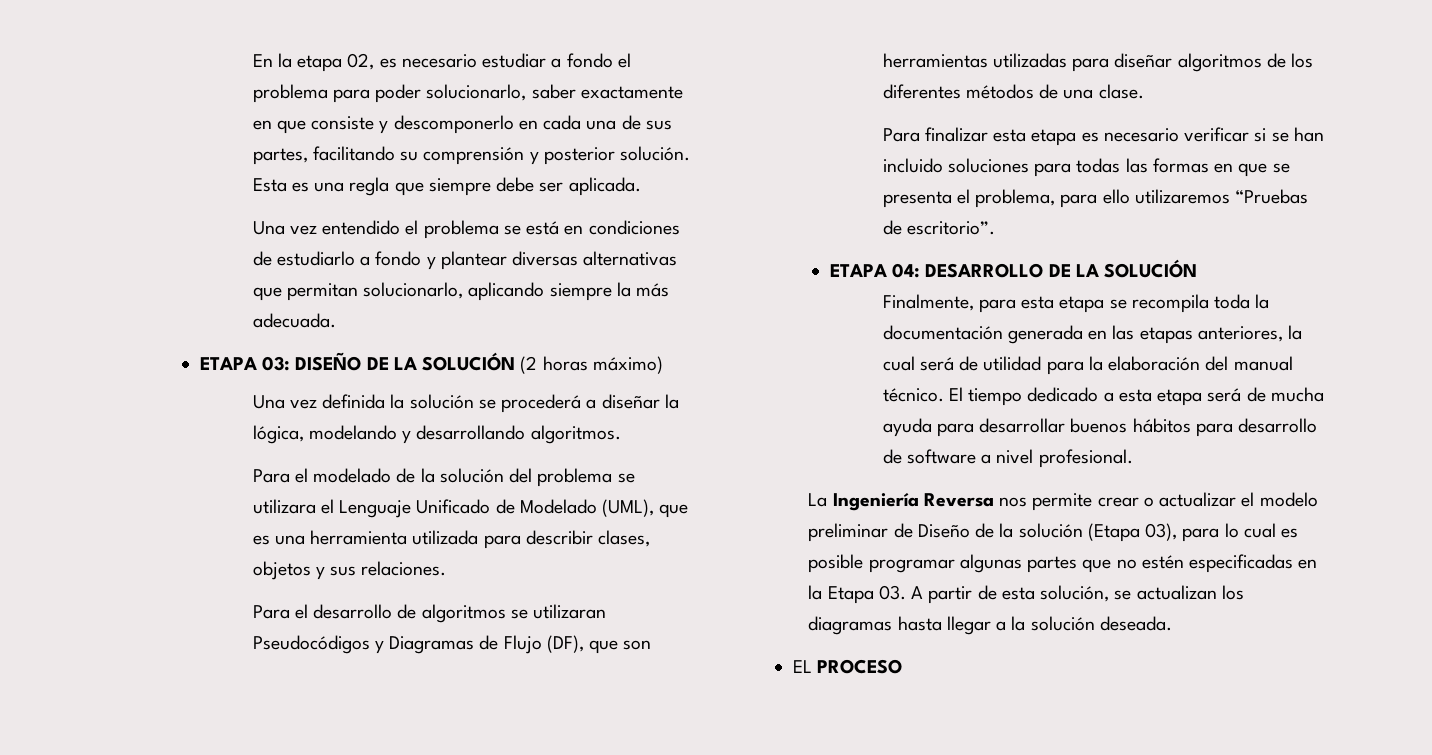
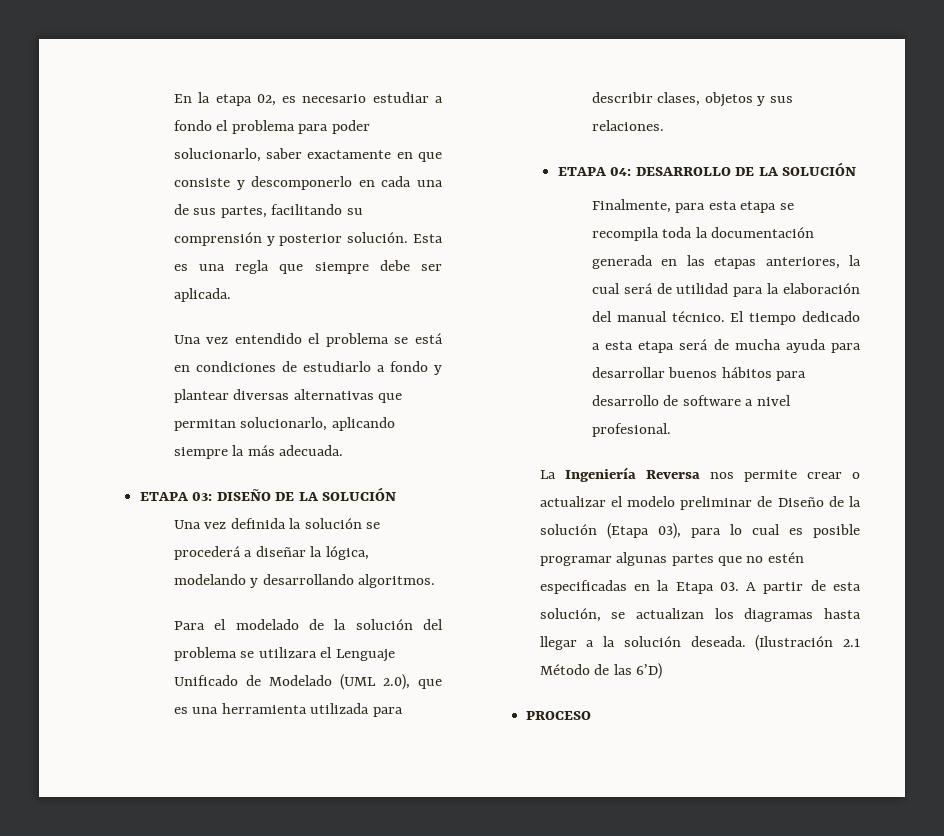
- ETAPA 03: DISEÑO DE LA SOLUCIÓN (2 horas máximo)
+ ETAPA 03: DISEÑO DE LA SOLUCIÓN
- Para el modelado de la solución del problema se utilizara el Lenguaje Unificado de Modelado (UML), que es una herramienta utilizada para describir clases, objetos y sus relaciones.
+ Para el modelado de la solución del problema se utilizara el Lenguaje Unificado de Modelado (UML 2.0), que es una herramienta utilizada para describir clases, objetos y sus relaciones.
- Para el desarrollo de algoritmos se utilizaran Pseudocódigos y Diagramas de Flujo (DF), que son herramientas utilizadas para diseñar algoritmos de los diferentes métodos de una clase.
- Para finalizar esta etapa es necesario verificar si se han incluido soluciones para todas las formas en que se presenta el problema, para ello utilizaremos “Pruebas de escritorio”.
- La Ingeniería Reversa nos permite crear o actualizar el modelo preliminar de Diseño de la solución (Etapa 03), para lo cual es posible programar algunas partes que no estén especificadas en la Etapa 03. A partir de esta solución, se actualizan los diagramas hasta llegar a la solución deseada.
- EL PROCESO
+ La Ingeniería Reversa nos permite crear o actualizar el modelo preliminar de Diseño de la solución (Etapa 03), para lo cual es posible programar algunas partes que no estén especificadas en la Etapa 03. A partir de esta solución, se actualizan los diagramas hasta llegar a la solución deseada. (Ilustración 2.1 Método de las 6’D)
+ PROCESO

